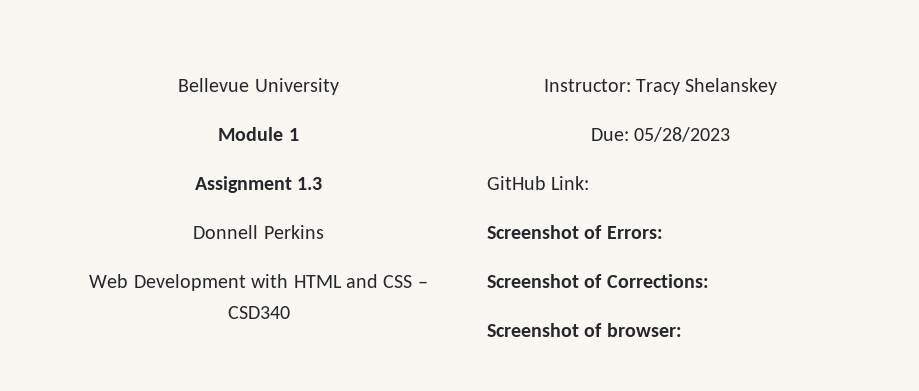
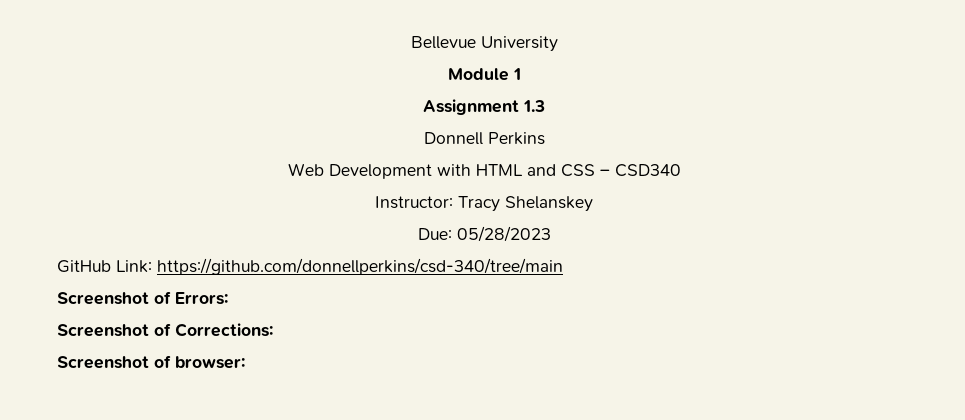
- GitHub Link:
+ GitHub Link: https://github.com/donnellperkins/csd-340/tree/main

